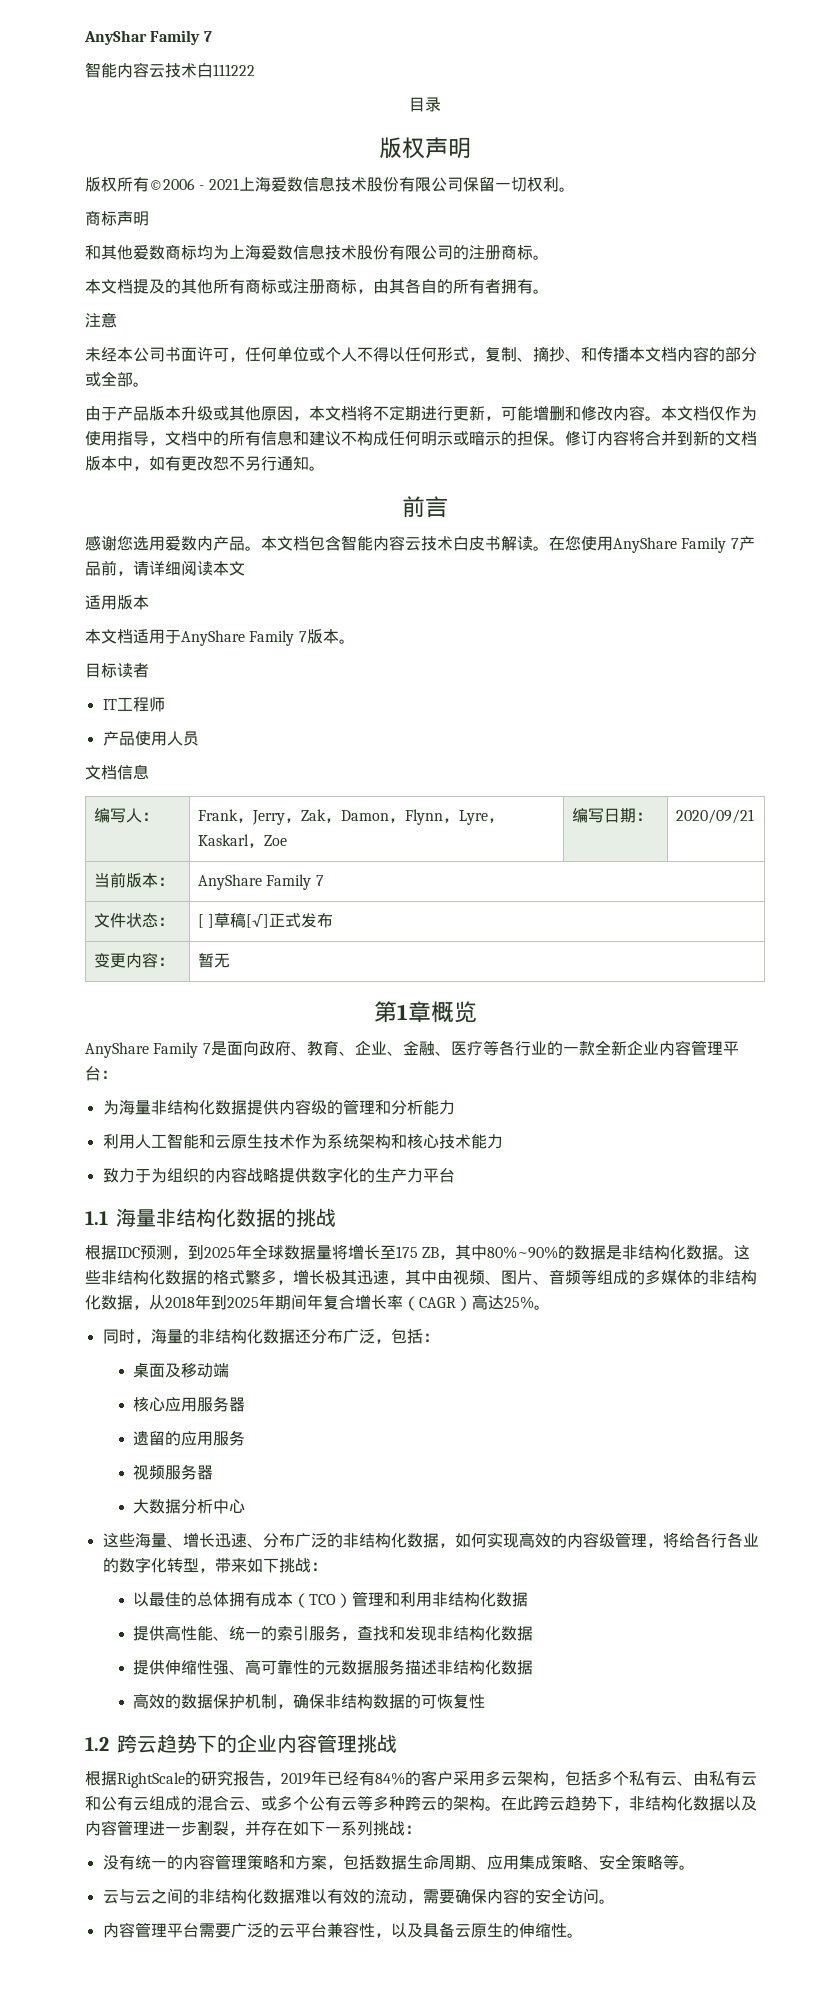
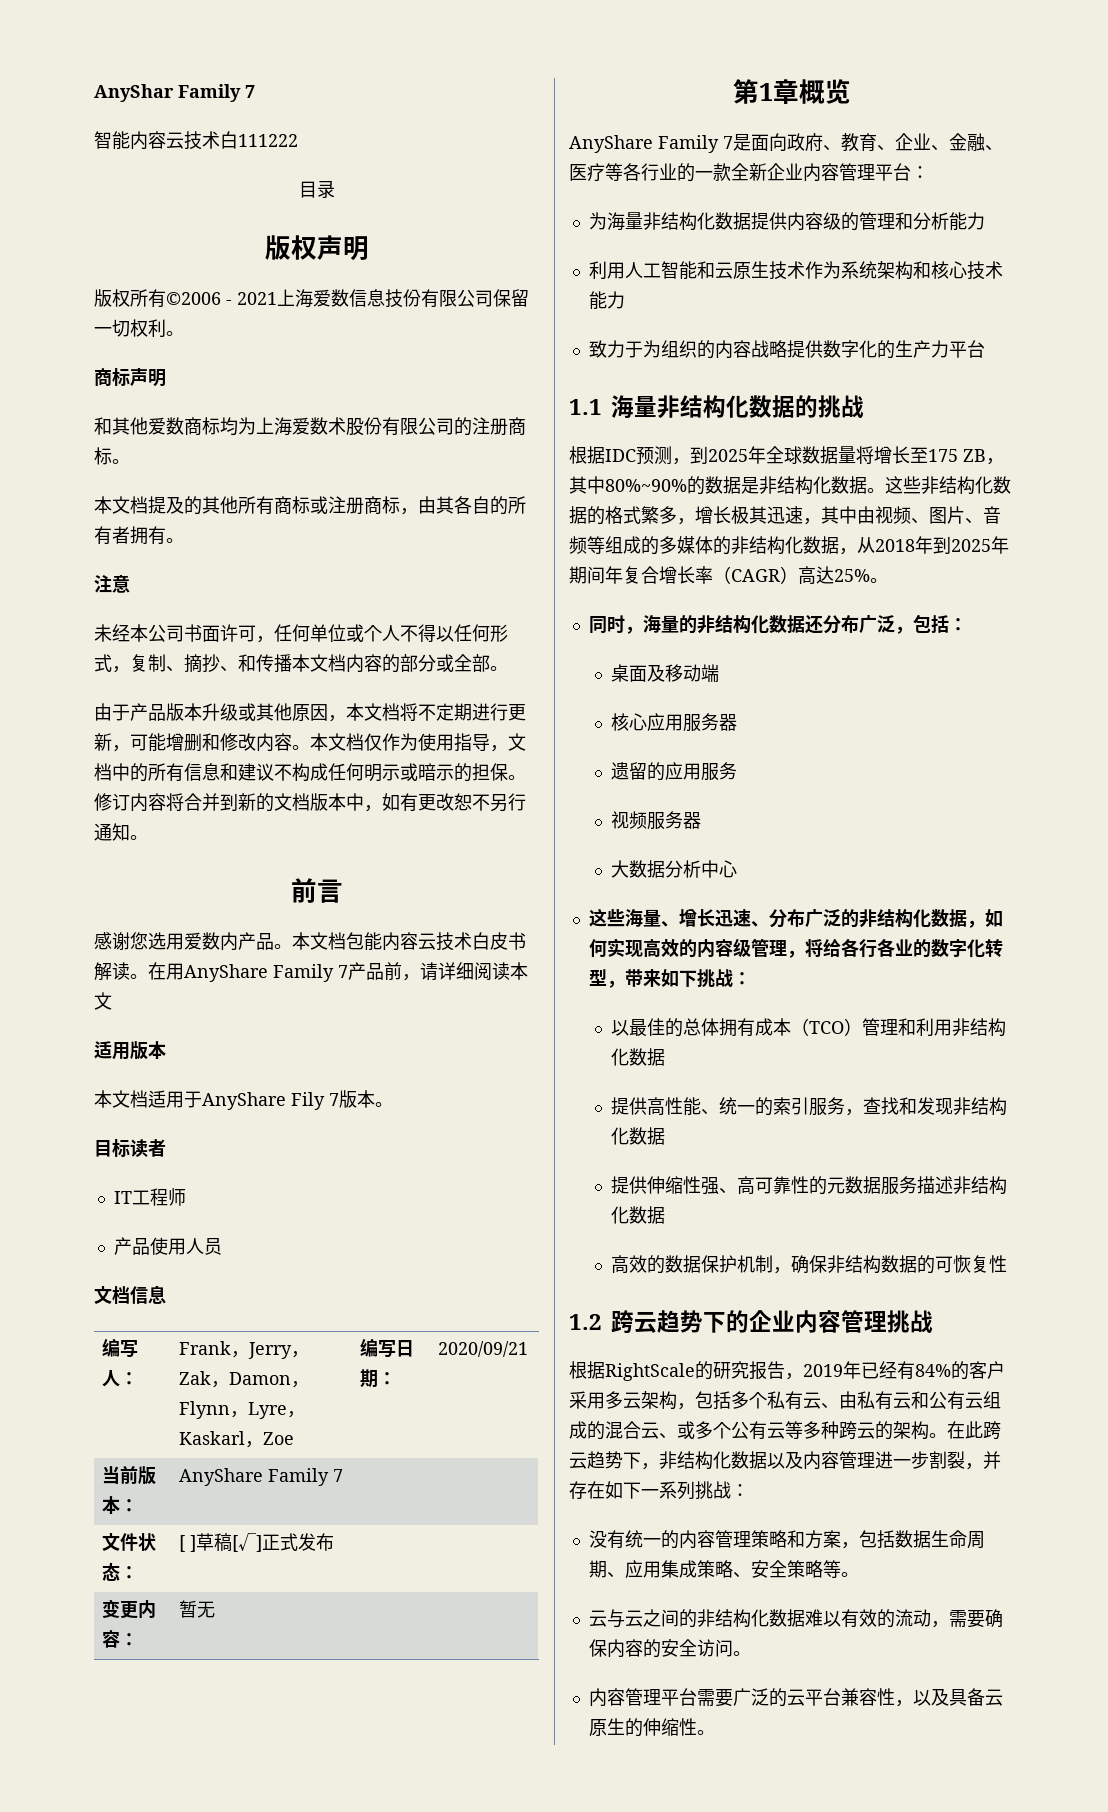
- 版权所有©2006 - 2021上海爱数信息技术股份有限公司保留一切权利。
+ 版权所有©2006 - 2021上海爱数信息技份有限公司保留一切权利。
- 和其他爱数商标均为上海爱数信息技术股份有限公司的注册商标。
+ 和其他爱数商标均为上海爱数术股份有限公司的注册商标。
- 本文档包含智能内容云技术白皮书解读。
+ 本文档包能内容云技术白皮书解读。
- 在您使用AnyShare Family 7产品前，请详细阅读本文
+ 在用AnyShare Family 7产品前，请详细阅读本文
- 本文档适用于AnyShare Family 7版本。
+ 本文档适用于AnyShare Fily 7版本。

